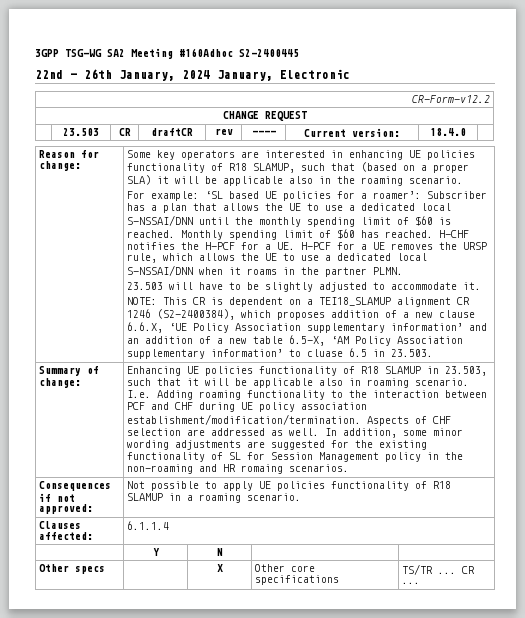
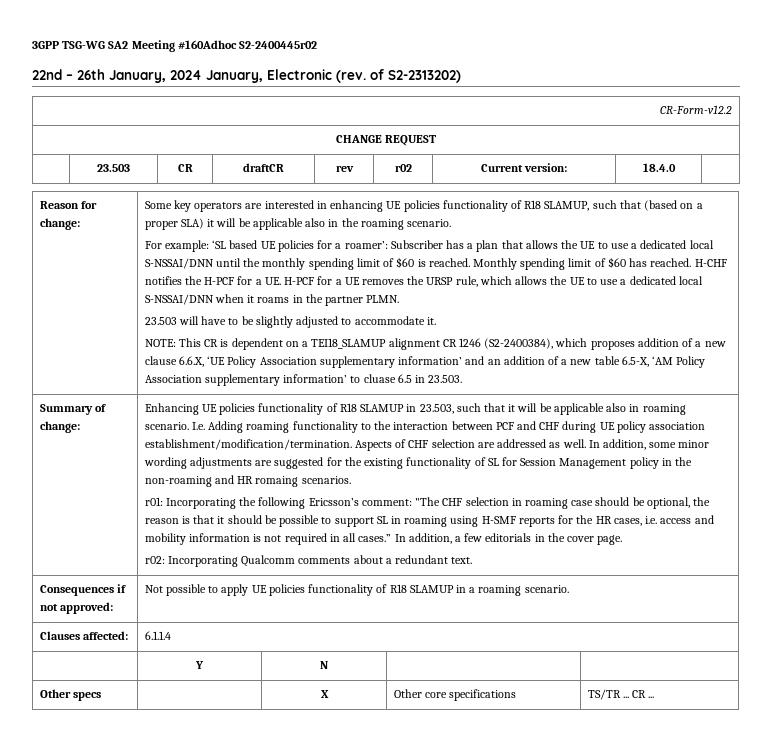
- 3GPP TSG-WG SA2 Meeting #160Adhoc S2-2400445
+ 3GPP TSG-WG SA2 Meeting #160Adhoc S2-2400445r02
- 22nd – 26th January, 2024 January, Electronic
+ 22nd – 26th January, 2024 January, Electronic (rev. of S2-2313202)
- | 23.503 | CR | draftCR | rev | ---- | Current version: | 18.4.0 |
+ | 23.503 | CR | draftCR | rev | r02 | Current version: | 18.4.0 |
+ r01: Incorporating the following Ericsson’s comment: "The CHF selection in roaming case should be optional, the reason is that it should be possible to support SL in roaming using H-SMF reports for the HR cases, i.e. access and mobility information is not required in all cases.” In addition, a few editorials in the cover page.
+ r02: Incorporating Qualcomm comments about a redundant text.

